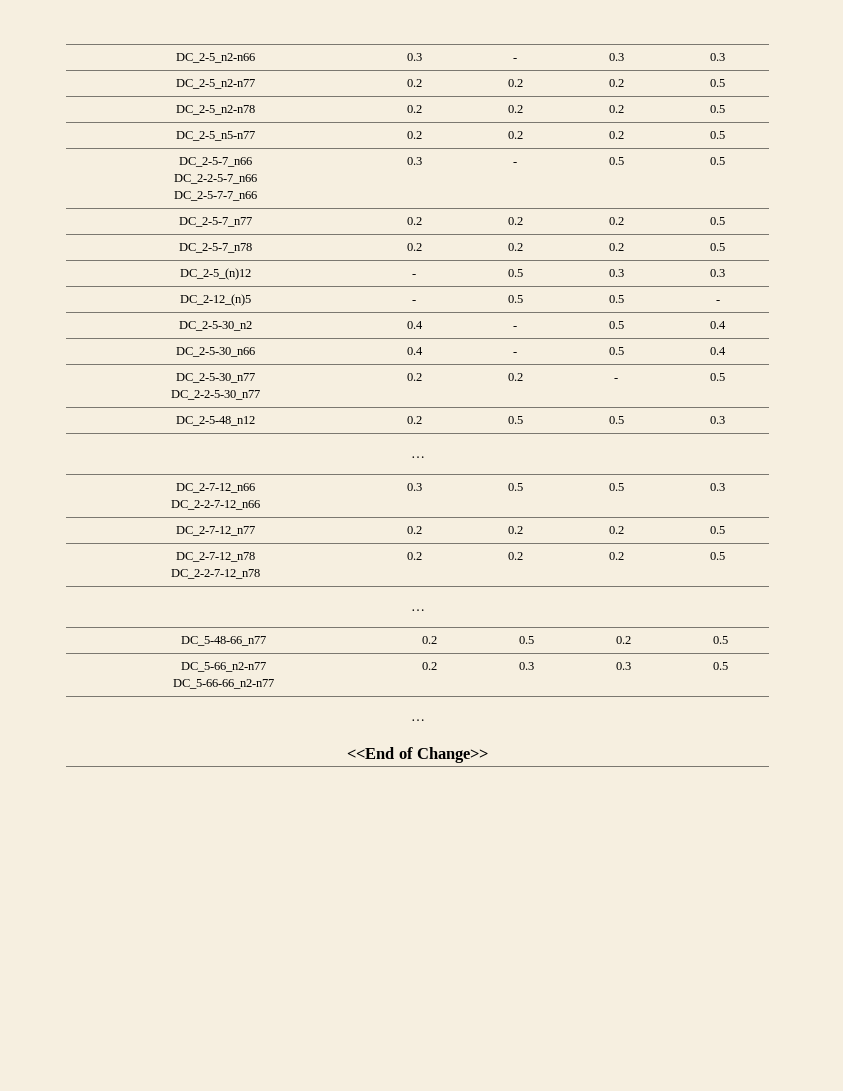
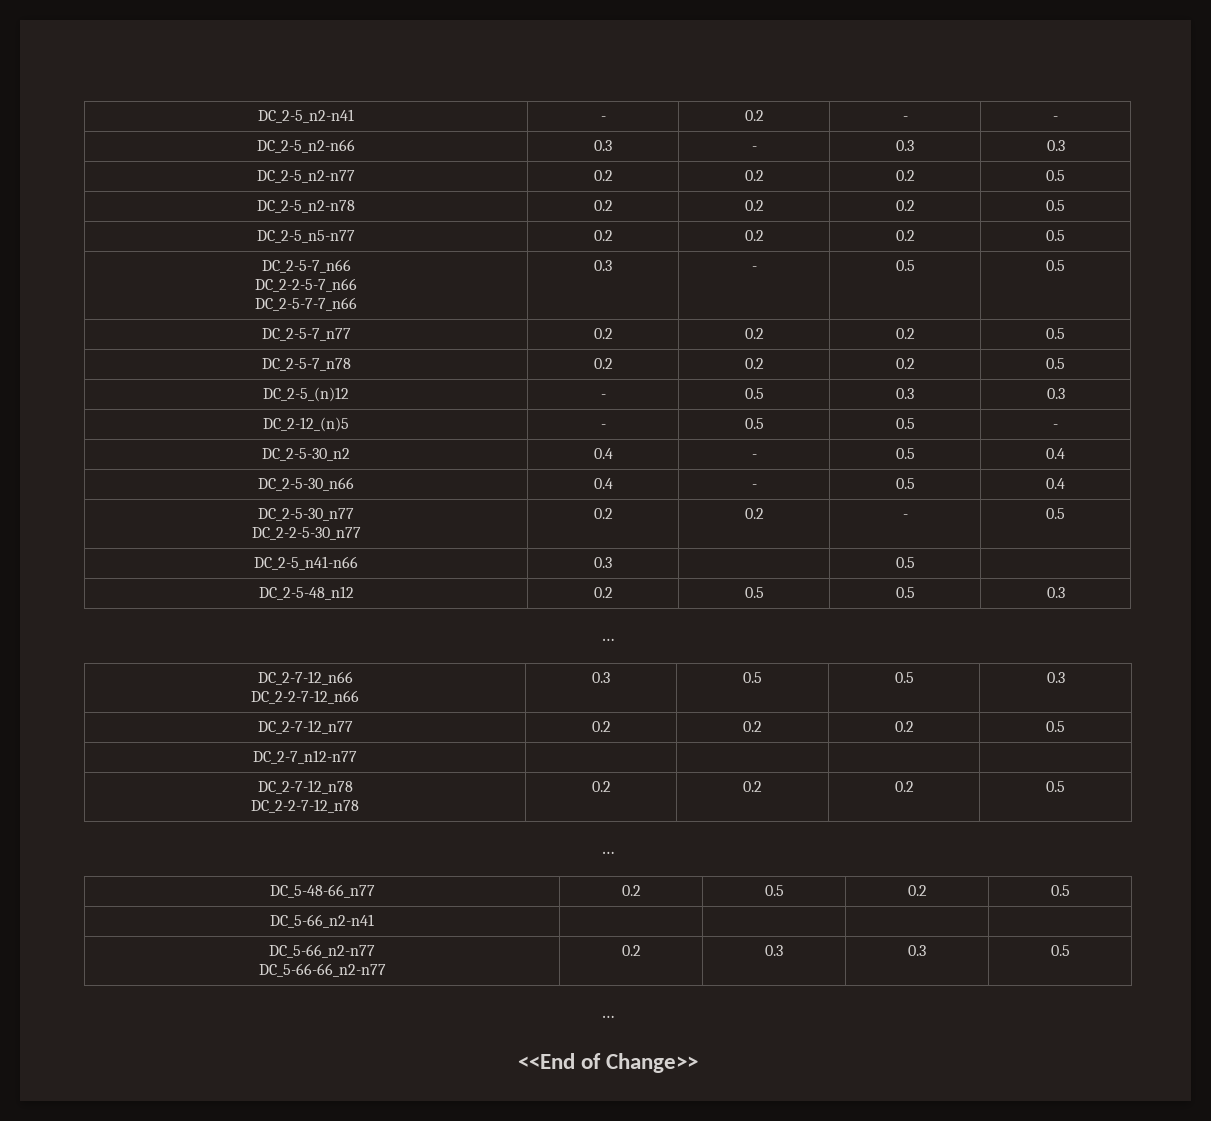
+ DC_2-5_n2-n41 | - | 0.2 | - | -
+ DC_2-5_n41-n66 | 0.3 | | 0.5 |
+ DC_2-7_n12-n77 | | | |
+ DC_5-66_n2-n41 | | | |

